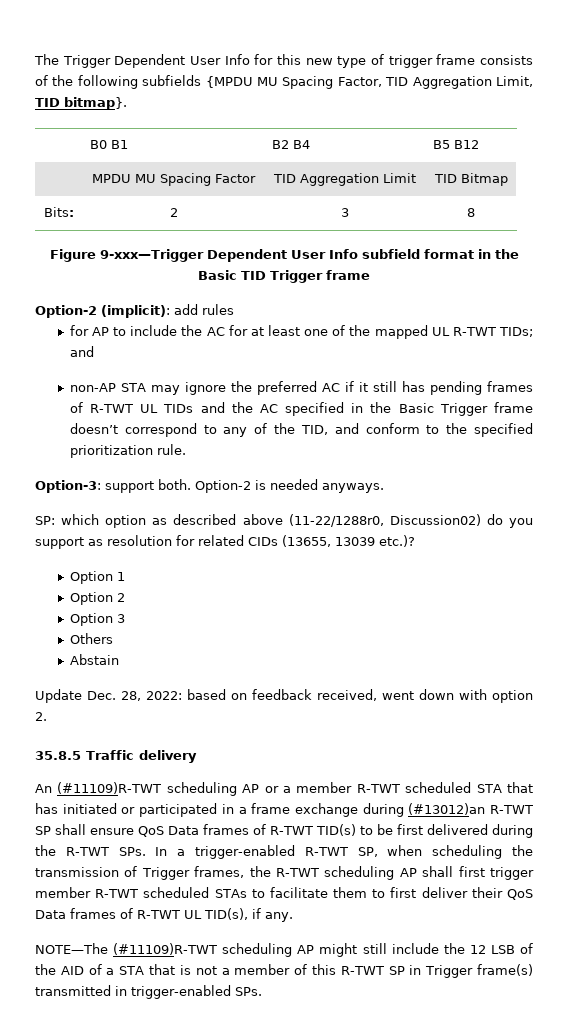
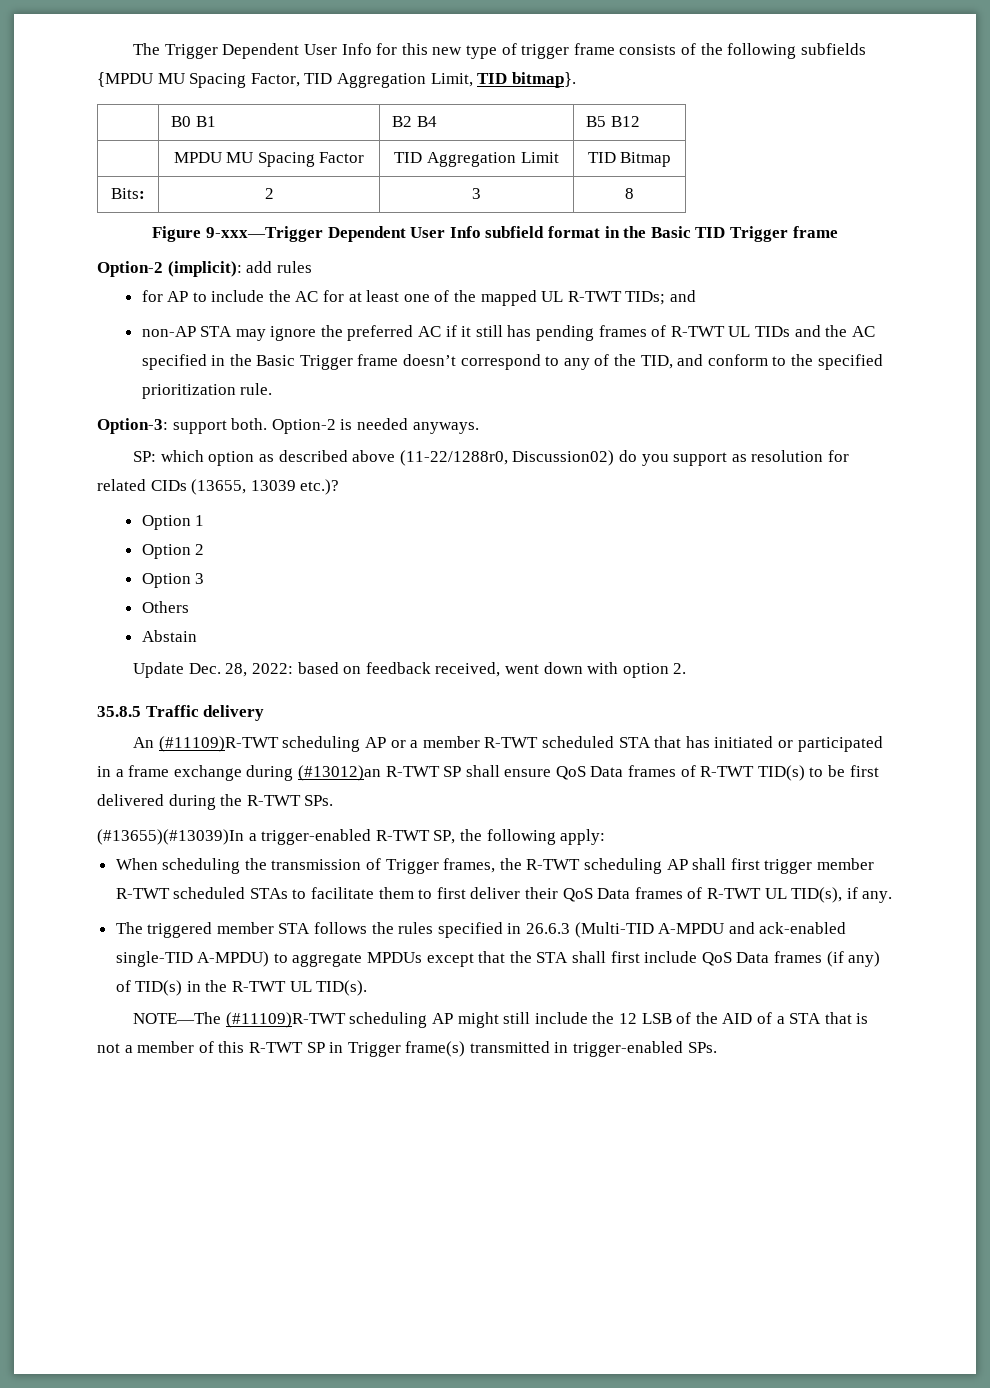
- An (#11109)R-TWT scheduling AP or a member R-TWT scheduled STA that has initiated or participated in a frame exchange during (#13012)an R-TWT SP shall ensure QoS Data frames of R-TWT TID(s) to be first delivered during the R-TWT SPs. In a trigger-enabled R-TWT SP, when scheduling the transmission of Trigger frames, the R-TWT scheduling AP shall first trigger member R-TWT scheduled STAs to facilitate them to first deliver their QoS Data frames of R-TWT UL TID(s), if any.
+ An (#11109)R-TWT scheduling AP or a member R-TWT scheduled STA that has initiated or participated in a frame exchange during (#13012)an R-TWT SP shall ensure QoS Data frames of R-TWT TID(s) to be first delivered during the R-TWT SPs.
+ (#13655)(#13039)In a trigger-enabled R-TWT SP, the following apply:
+ When scheduling the transmission of Trigger frames, the R-TWT scheduling AP shall first trigger member R-TWT scheduled STAs to facilitate them to first deliver their QoS Data frames of R-TWT UL TID(s), if any.
+ The triggered member STA follows the rules specified in 26.6.3 (Multi-TID A-MPDU and ack-enabled single-TID A-MPDU) to aggregate MPDUs except that the STA shall first include QoS Data frames (if any) of TID(s) in the R-TWT UL TID(s).

